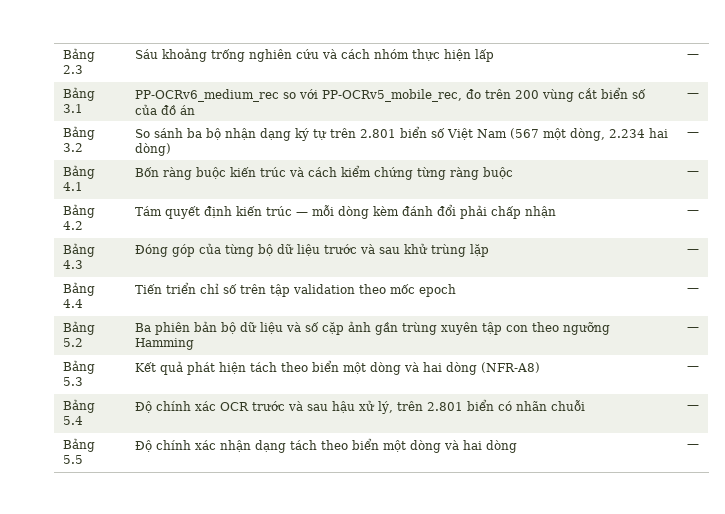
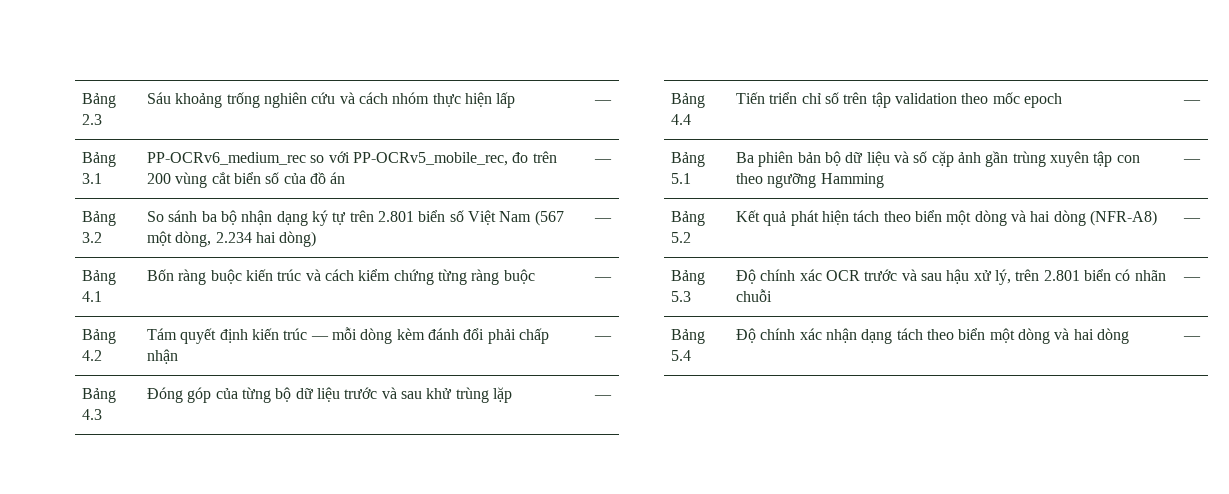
- Bảng 5.2 | Ba phiên bản bộ dữ liệu và số cặp ảnh gần trùng xuyên tập con theo ngưỡng Hamming | —
+ Bảng 5.1 | Ba phiên bản bộ dữ liệu và số cặp ảnh gần trùng xuyên tập con theo ngưỡng Hamming | —
- Bảng 5.3 | Kết quả phát hiện tách theo biển một dòng và hai dòng (NFR-A8) | —
+ Bảng 5.2 | Kết quả phát hiện tách theo biển một dòng và hai dòng (NFR-A8) | —
- Bảng 5.4 | Độ chính xác OCR trước và sau hậu xử lý, trên 2.801 biển có nhãn chuỗi | —
+ Bảng 5.3 | Độ chính xác OCR trước và sau hậu xử lý, trên 2.801 biển có nhãn chuỗi | —
- Bảng 5.5 | Độ chính xác nhận dạng tách theo biển một dòng và hai dòng | —
+ Bảng 5.4 | Độ chính xác nhận dạng tách theo biển một dòng và hai dòng | —

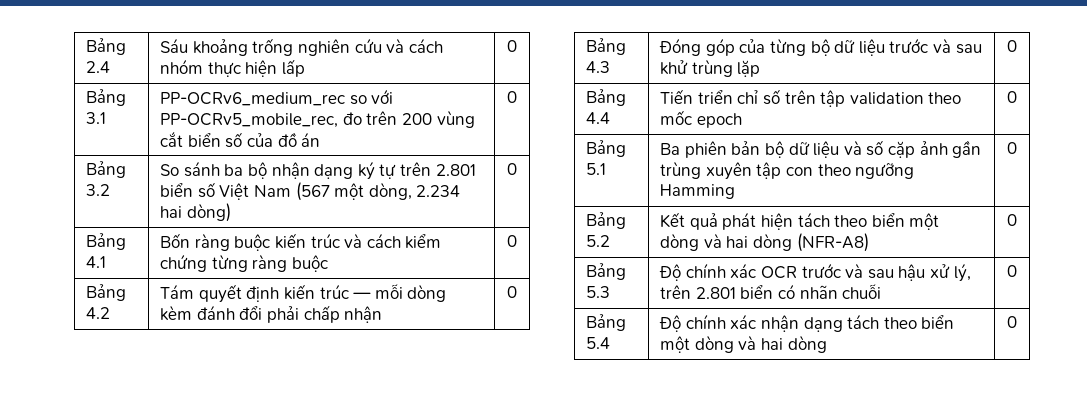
- Bảng 2.3 | Sáu khoảng trống nghiên cứu và cách nhóm thực hiện lấp | —
+ Bảng 2.4 | Sáu khoảng trống nghiên cứu và cách nhóm thực hiện lấp | 0
- Bảng 3.1 | PP-OCRv6_medium_rec so với PP-OCRv5_mobile_rec, đo trên 200 vùng cắt biển số của đồ án | —
+ Bảng 3.1 | PP-OCRv6_medium_rec so với PP-OCRv5_mobile_rec, đo trên 200 vùng cắt biển số của đồ án | 0
- Bảng 3.2 | So sánh ba bộ nhận dạng ký tự trên 2.801 biển số Việt Nam (567 một dòng, 2.234 hai dòng) | —
+ Bảng 3.2 | So sánh ba bộ nhận dạng ký tự trên 2.801 biển số Việt Nam (567 một dòng, 2.234 hai dòng) | 0
- Bảng 4.1 | Bốn ràng buộc kiến trúc và cách kiểm chứng từng ràng buộc | —
+ Bảng 4.1 | Bốn ràng buộc kiến trúc và cách kiểm chứng từng ràng buộc | 0
- Bảng 4.2 | Tám quyết định kiến trúc — mỗi dòng kèm đánh đổi phải chấp nhận | —
+ Bảng 4.2 | Tám quyết định kiến trúc — mỗi dòng kèm đánh đổi phải chấp nhận | 0
- Bảng 4.3 | Đóng góp của từng bộ dữ liệu trước và sau khử trùng lặp | —
+ Bảng 4.3 | Đóng góp của từng bộ dữ liệu trước và sau khử trùng lặp | 0
- Bảng 4.4 | Tiến triển chỉ số trên tập validation theo mốc epoch | —
+ Bảng 4.4 | Tiến triển chỉ số trên tập validation theo mốc epoch | 0
- Bảng 5.1 | Ba phiên bản bộ dữ liệu và số cặp ảnh gần trùng xuyên tập con theo ngưỡng Hamming | —
+ Bảng 5.1 | Ba phiên bản bộ dữ liệu và số cặp ảnh gần trùng xuyên tập con theo ngưỡng Hamming | 0
- Bảng 5.2 | Kết quả phát hiện tách theo biển một dòng và hai dòng (NFR-A8) | —
+ Bảng 5.2 | Kết quả phát hiện tách theo biển một dòng và hai dòng (NFR-A8) | 0
- Bảng 5.3 | Độ chính xác OCR trước và sau hậu xử lý, trên 2.801 biển có nhãn chuỗi | —
+ Bảng 5.3 | Độ chính xác OCR trước và sau hậu xử lý, trên 2.801 biển có nhãn chuỗi | 0
- Bảng 5.4 | Độ chính xác nhận dạng tách theo biển một dòng và hai dòng | —
+ Bảng 5.4 | Độ chính xác nhận dạng tách theo biển một dòng và hai dòng | 0

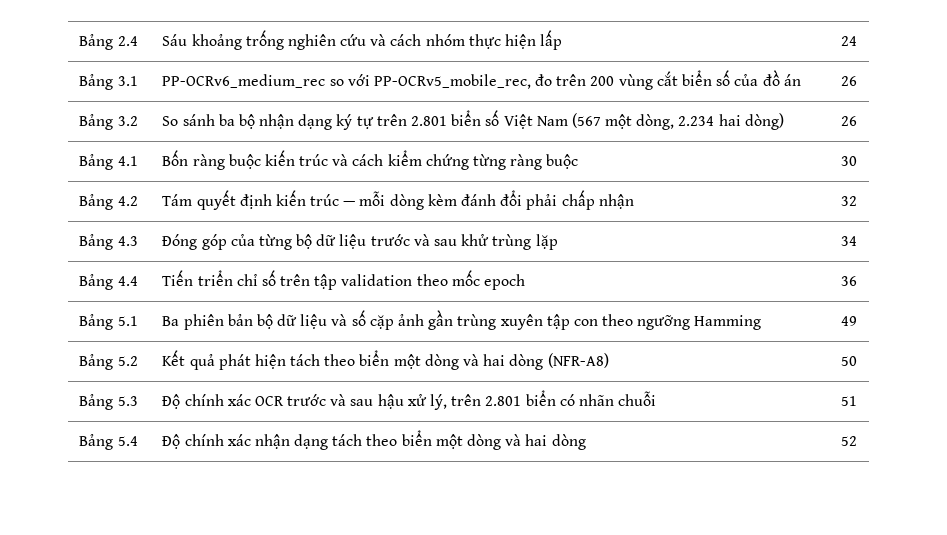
- Bảng 2.4 | Sáu khoảng trống nghiên cứu và cách nhóm thực hiện lấp | 0
+ Bảng 2.4 | Sáu khoảng trống nghiên cứu và cách nhóm thực hiện lấp | 24
- Bảng 3.1 | PP-OCRv6_medium_rec so với PP-OCRv5_mobile_rec, đo trên 200 vùng cắt biển số của đồ án | 0
+ Bảng 3.1 | PP-OCRv6_medium_rec so với PP-OCRv5_mobile_rec, đo trên 200 vùng cắt biển số của đồ án | 26
- Bảng 3.2 | So sánh ba bộ nhận dạng ký tự trên 2.801 biển số Việt Nam (567 một dòng, 2.234 hai dòng) | 0
+ Bảng 3.2 | So sánh ba bộ nhận dạng ký tự trên 2.801 biển số Việt Nam (567 một dòng, 2.234 hai dòng) | 26
- Bảng 4.1 | Bốn ràng buộc kiến trúc và cách kiểm chứng từng ràng buộc | 0
+ Bảng 4.1 | Bốn ràng buộc kiến trúc và cách kiểm chứng từng ràng buộc | 30
- Bảng 4.2 | Tám quyết định kiến trúc — mỗi dòng kèm đánh đổi phải chấp nhận | 0
+ Bảng 4.2 | Tám quyết định kiến trúc — mỗi dòng kèm đánh đổi phải chấp nhận | 32
- Bảng 4.3 | Đóng góp của từng bộ dữ liệu trước và sau khử trùng lặp | 0
+ Bảng 4.3 | Đóng góp của từng bộ dữ liệu trước và sau khử trùng lặp | 34
- Bảng 4.4 | Tiến triển chỉ số trên tập validation theo mốc epoch | 0
+ Bảng 4.4 | Tiến triển chỉ số trên tập validation theo mốc epoch | 36
- Bảng 5.1 | Ba phiên bản bộ dữ liệu và số cặp ảnh gần trùng xuyên tập con theo ngưỡng Hamming | 0
+ Bảng 5.1 | Ba phiên bản bộ dữ liệu và số cặp ảnh gần trùng xuyên tập con theo ngưỡng Hamming | 49
- Bảng 5.2 | Kết quả phát hiện tách theo biển một dòng và hai dòng (NFR-A8) | 0
+ Bảng 5.2 | Kết quả phát hiện tách theo biển một dòng và hai dòng (NFR-A8) | 50
- Bảng 5.3 | Độ chính xác OCR trước và sau hậu xử lý, trên 2.801 biển có nhãn chuỗi | 0
+ Bảng 5.3 | Độ chính xác OCR trước và sau hậu xử lý, trên 2.801 biển có nhãn chuỗi | 51
- Bảng 5.4 | Độ chính xác nhận dạng tách theo biển một dòng và hai dòng | 0
+ Bảng 5.4 | Độ chính xác nhận dạng tách theo biển một dòng và hai dòng | 52

